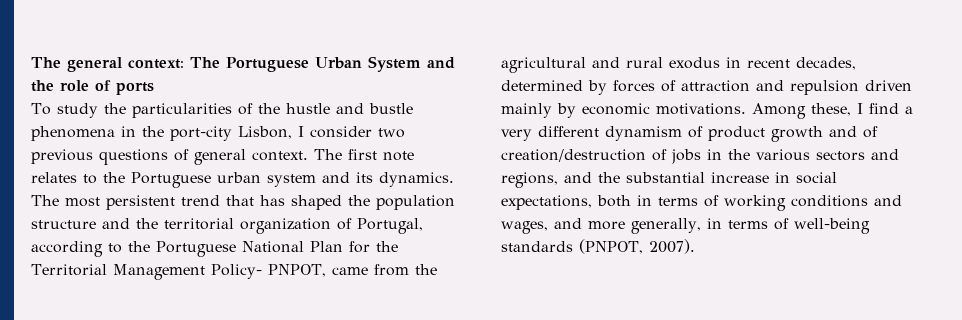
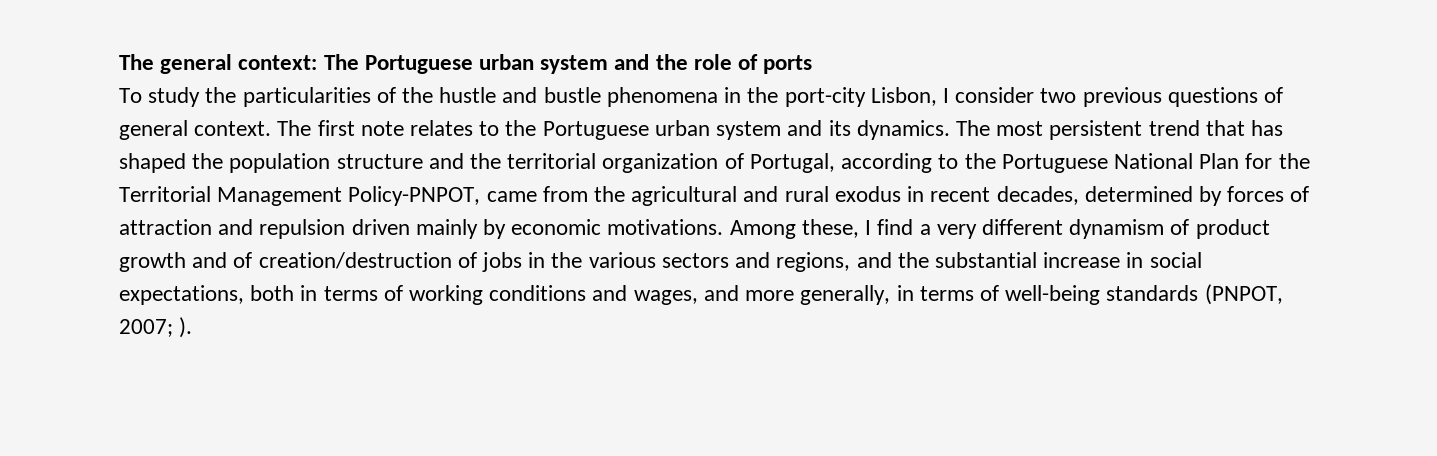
- The general context: The Portuguese Urban System and the role of ports
+ The general context: The Portuguese urban system and the role of ports
- The most persistent trend that has shaped the population structure and the territorial organization of Portugal, according to the Portuguese National Plan for the Territorial Management Policy- PNPOT, came from the agricultural and rural exodus in recent decades, determined by forces of attraction and repulsion driven mainly by economic motivations.
+ The most persistent trend that has shaped the population structure and the territorial organization of Portugal, according to the Portuguese National Plan for the Territorial Management Policy-PNPOT, came from the agricultural and rural exodus in recent decades, determined by forces of attraction and repulsion driven mainly by economic motivations.
- Among these, I find a very different dynamism of product growth and of creation/destruction of jobs in the various sectors and regions, and the substantial increase in social expectations, both in terms of working conditions and wages, and more generally, in terms of well-being standards (PNPOT, 2007).
+ Among these, I find a very different dynamism of product growth and of creation/destruction of jobs in the various sectors and regions, and the substantial increase in social expectations, both in terms of working conditions and wages, and more generally, in terms of well-being standards (PNPOT, 2007; ).

